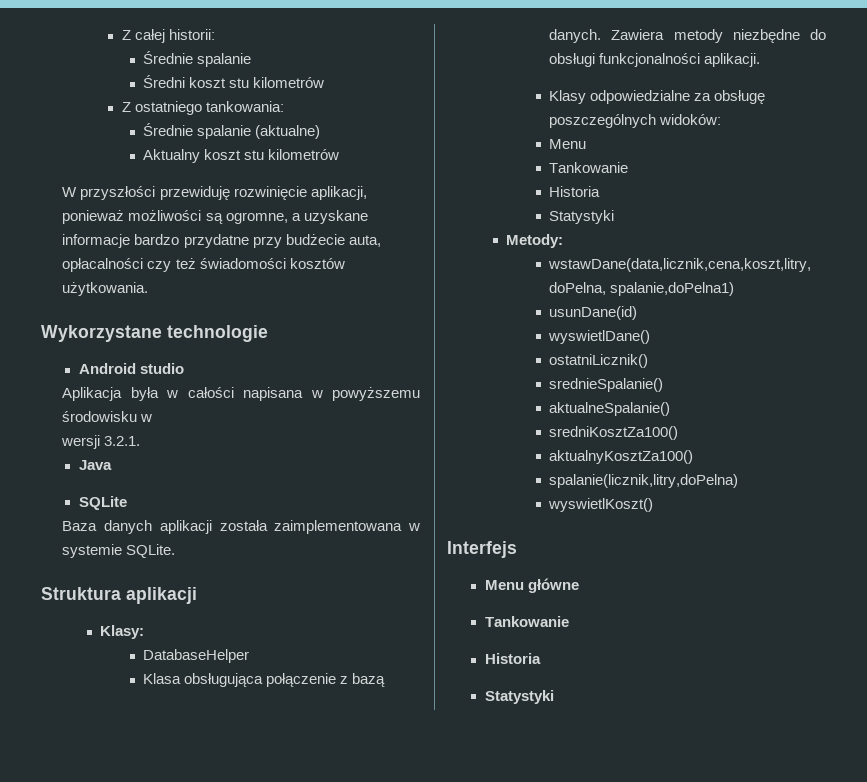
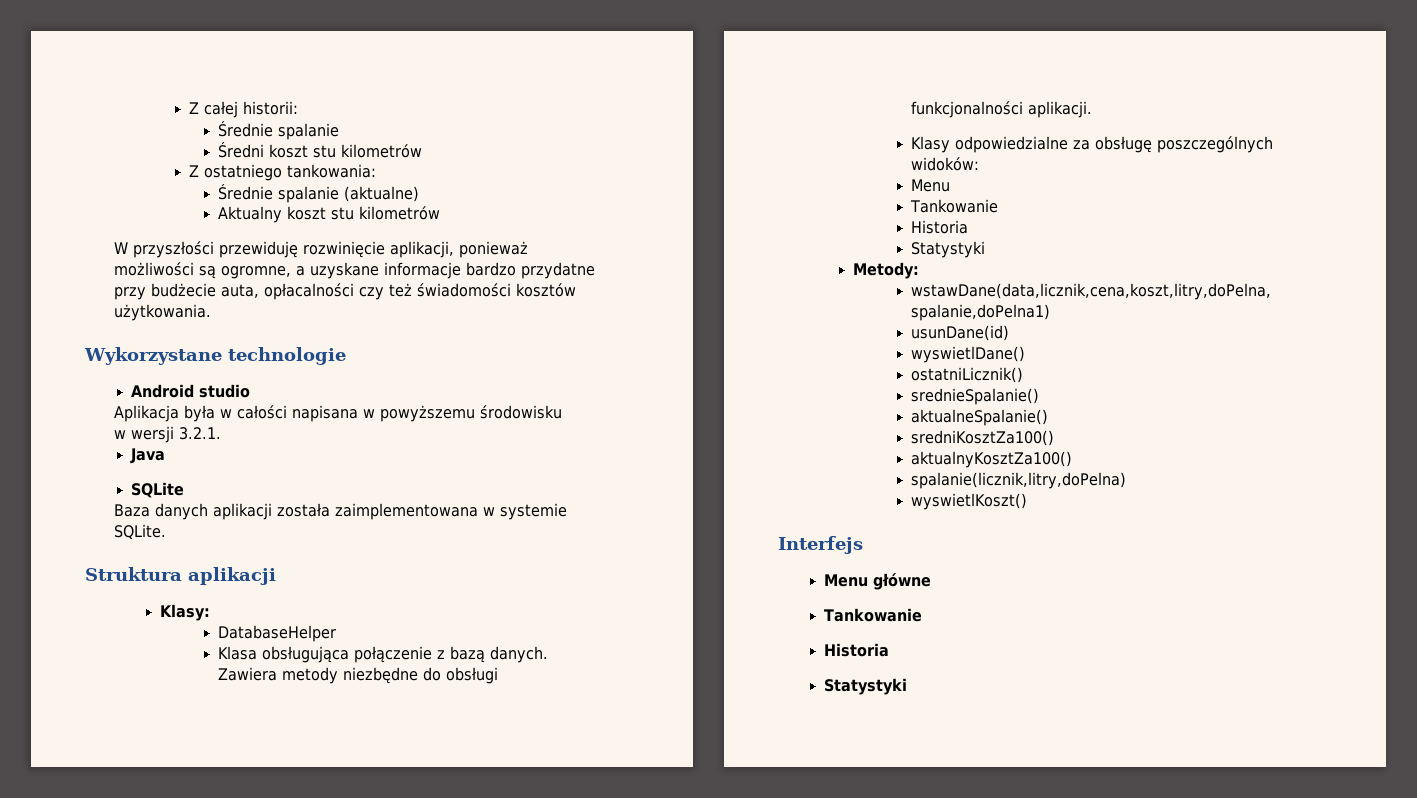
- Aplikacja była w całości napisana w powyższemu środowisku w
- wersji 3.2.1.
+ Aplikacja była w całości napisana w powyższemu środowisku
+ w wersji 3.2.1.

